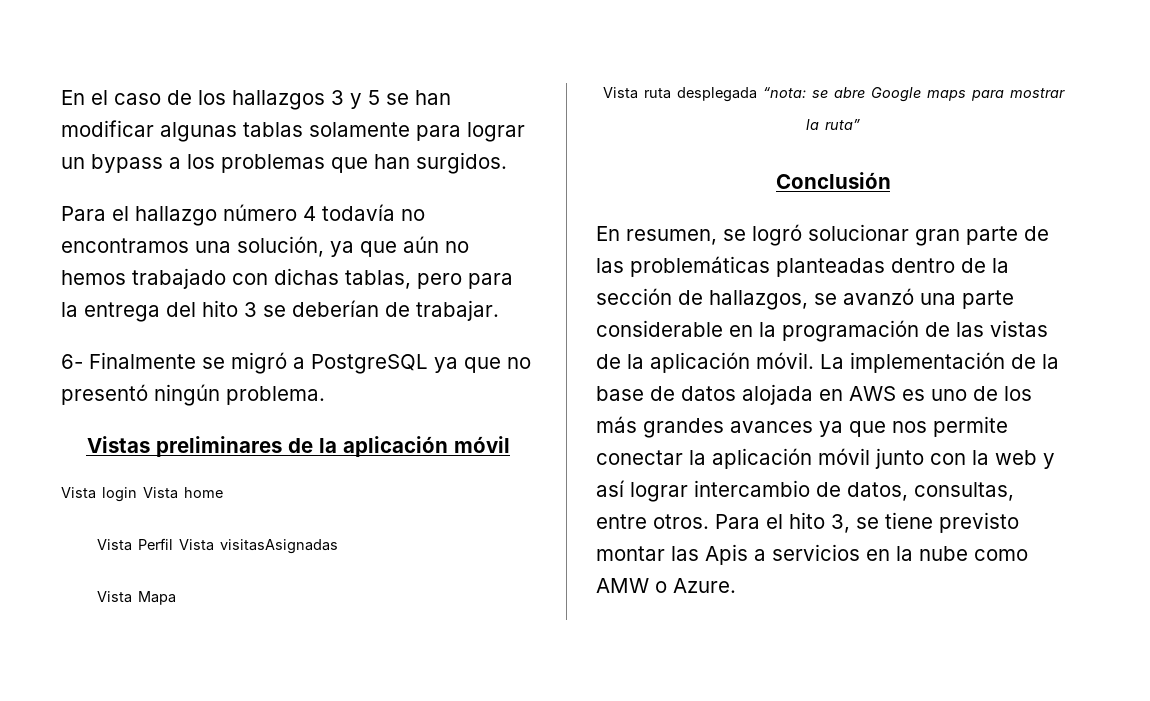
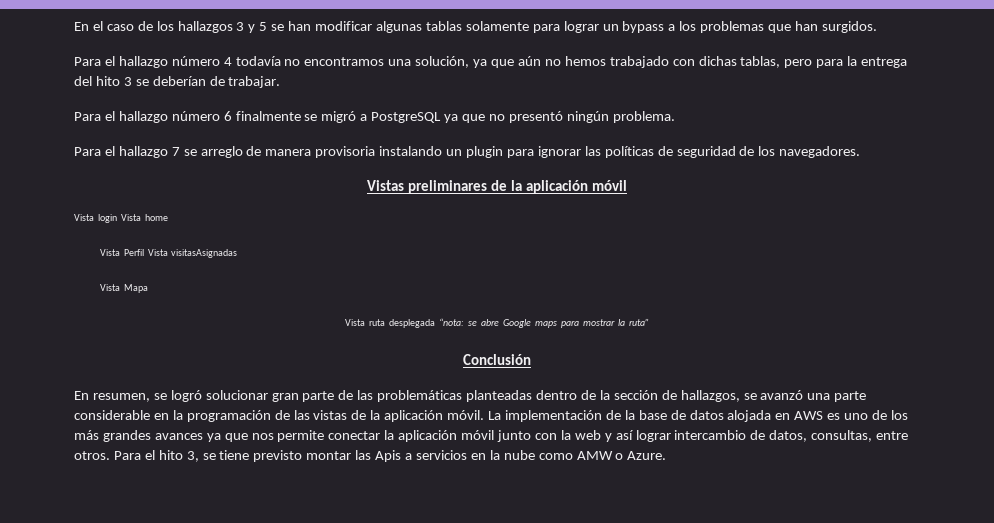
- 6- Finalmente se migró a PostgreSQL ya que no presentó ningún problema.
+ Para el hallazgo número 6 finalmente se migró a PostgreSQL ya que no presentó ningún problema.
+ Para el hallazgo 7 se arreglo de manera provisoria instalando un plugin para ignorar las políticas de seguridad de los navegadores.

